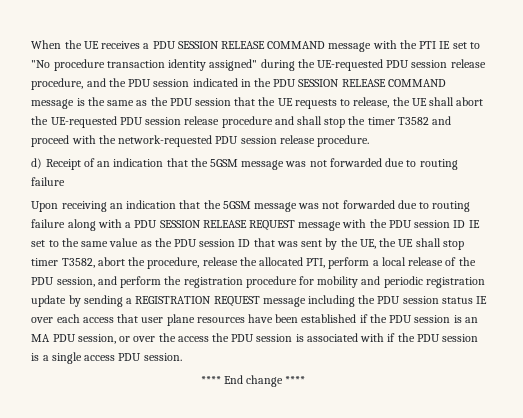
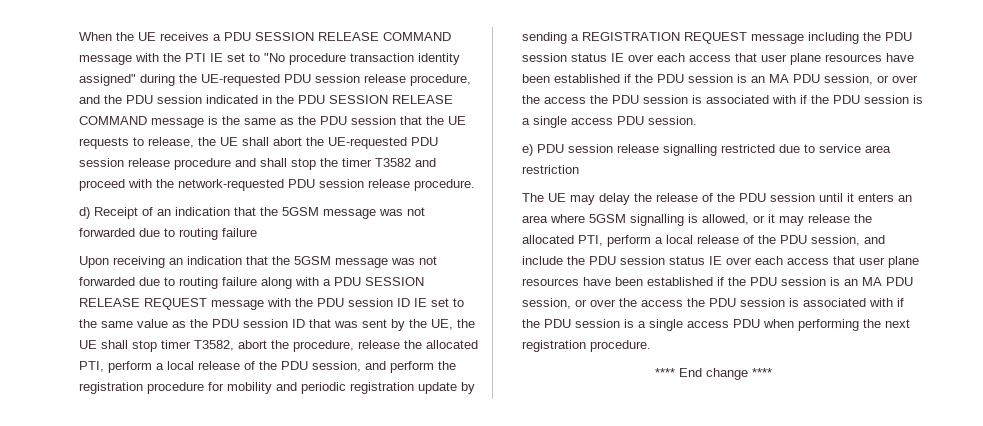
+ e) PDU session release signalling restricted due to service area restriction
+ The UE may delay the release of the PDU session until it enters an area where 5GSM signalling is allowed, or it may release the allocated PTI, perform a local release of the PDU session, and include the PDU session status IE over each access that user plane resources have been established if the PDU session is an MA PDU session, or over the access the PDU session is associated with if the PDU session is a single access PDU when performing the next registration procedure.

